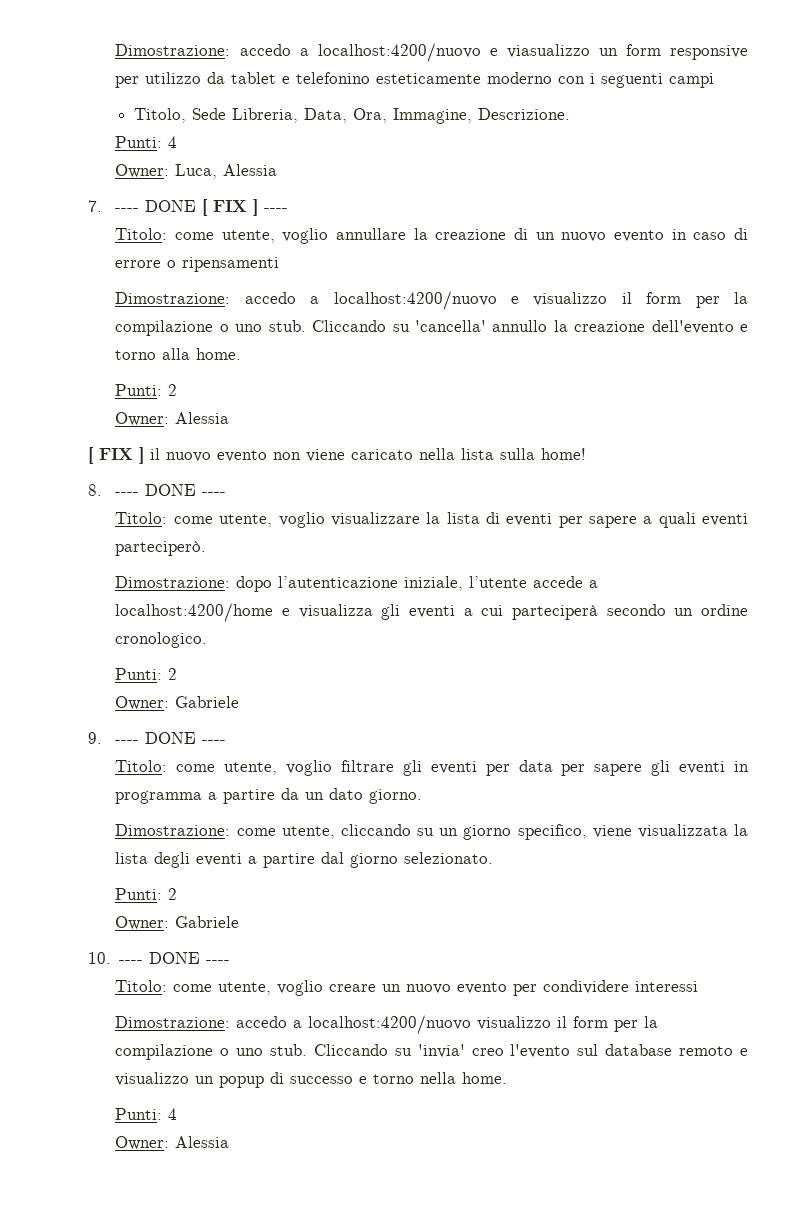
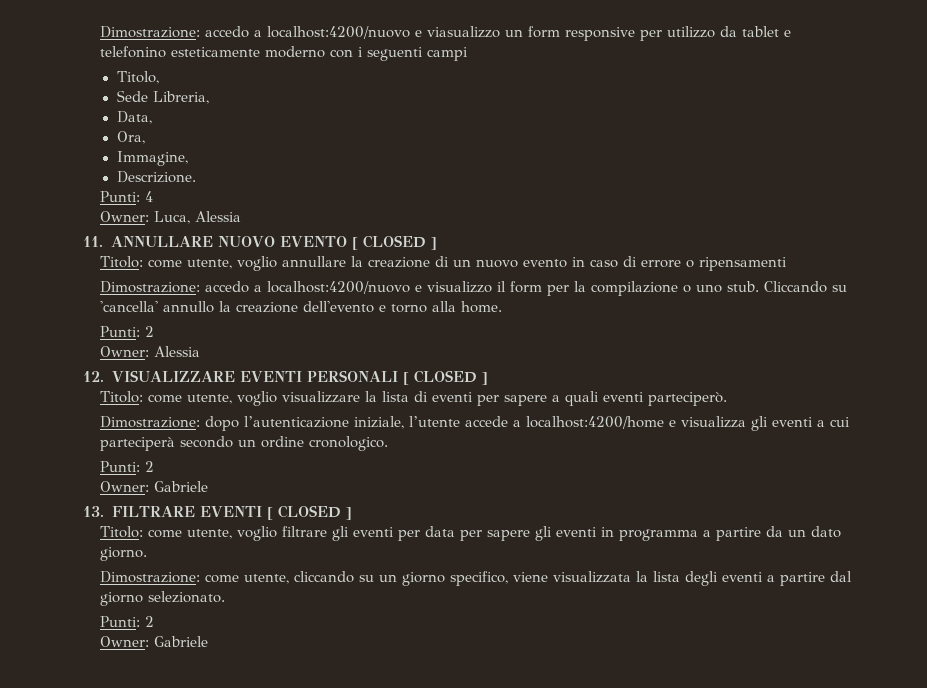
- Titolo, Sede Libreria, Data, Ora, Immagine, Descrizione.
+ Titolo,
+ Sede Libreria,
+ Data,
+ Ora,
+ Immagine,
+ Descrizione.
- 7. ---- DONE [ FIX ] ----
+ 11. ANNULLARE NUOVO EVENTO [ CLOSED ]
- [ FIX ] il nuovo evento non viene caricato nella lista sulla home!
- 8. ---- DONE ----
+ 12. VISUALIZZARE EVENTI PERSONALI [ CLOSED ]
- 9. ---- DONE ----
+ 13. FILTRARE EVENTI [ CLOSED ]
- 10. ---- DONE ----
- Titolo: come utente, voglio creare un nuovo evento per condividere interessi
- Dimostrazione: accedo a localhost:4200/nuovo visualizzo il form per la compilazione o uno stub. Cliccando su 'invia' creo l'evento sul database remoto e visualizzo un popup di successo e torno nella home.
- Punti: 4
- Owner: Alessia

